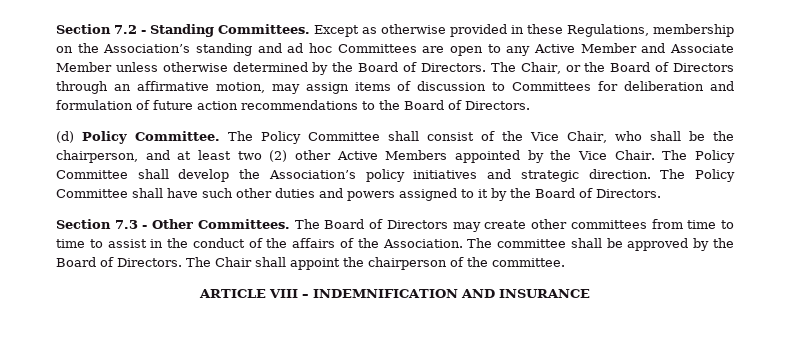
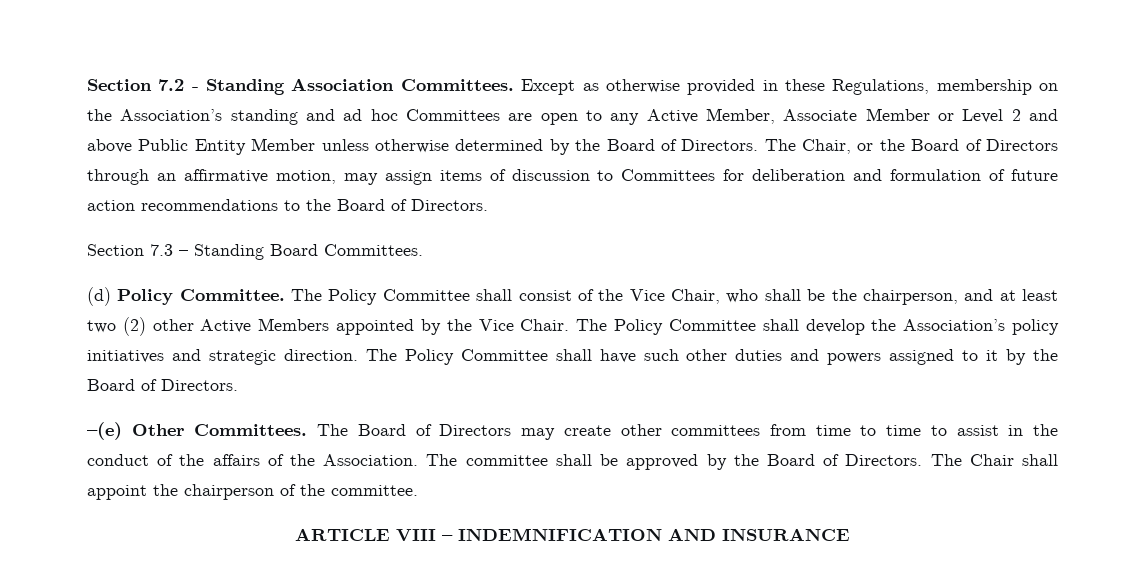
- Section 7.2 - Standing Committees.
+ Section 7.2 - Standing Association Committees.
- Except as otherwise provided in these Regulations, membership on the Association’s standing and ad hoc Committees are open to any Active Member and Associate Member unless otherwise determined by the Board of Directors.
+ Except as otherwise provided in these Regulations, membership on the Association’s standing and ad hoc Committees are open to any Active Member, Associate Member or Level 2 and above Public Entity Member unless otherwise determined by the Board of Directors.
+ Section 7.3 – Standing Board Committees.
- Section 7.3 - Other Committees.
+ –(e) Other Committees.

